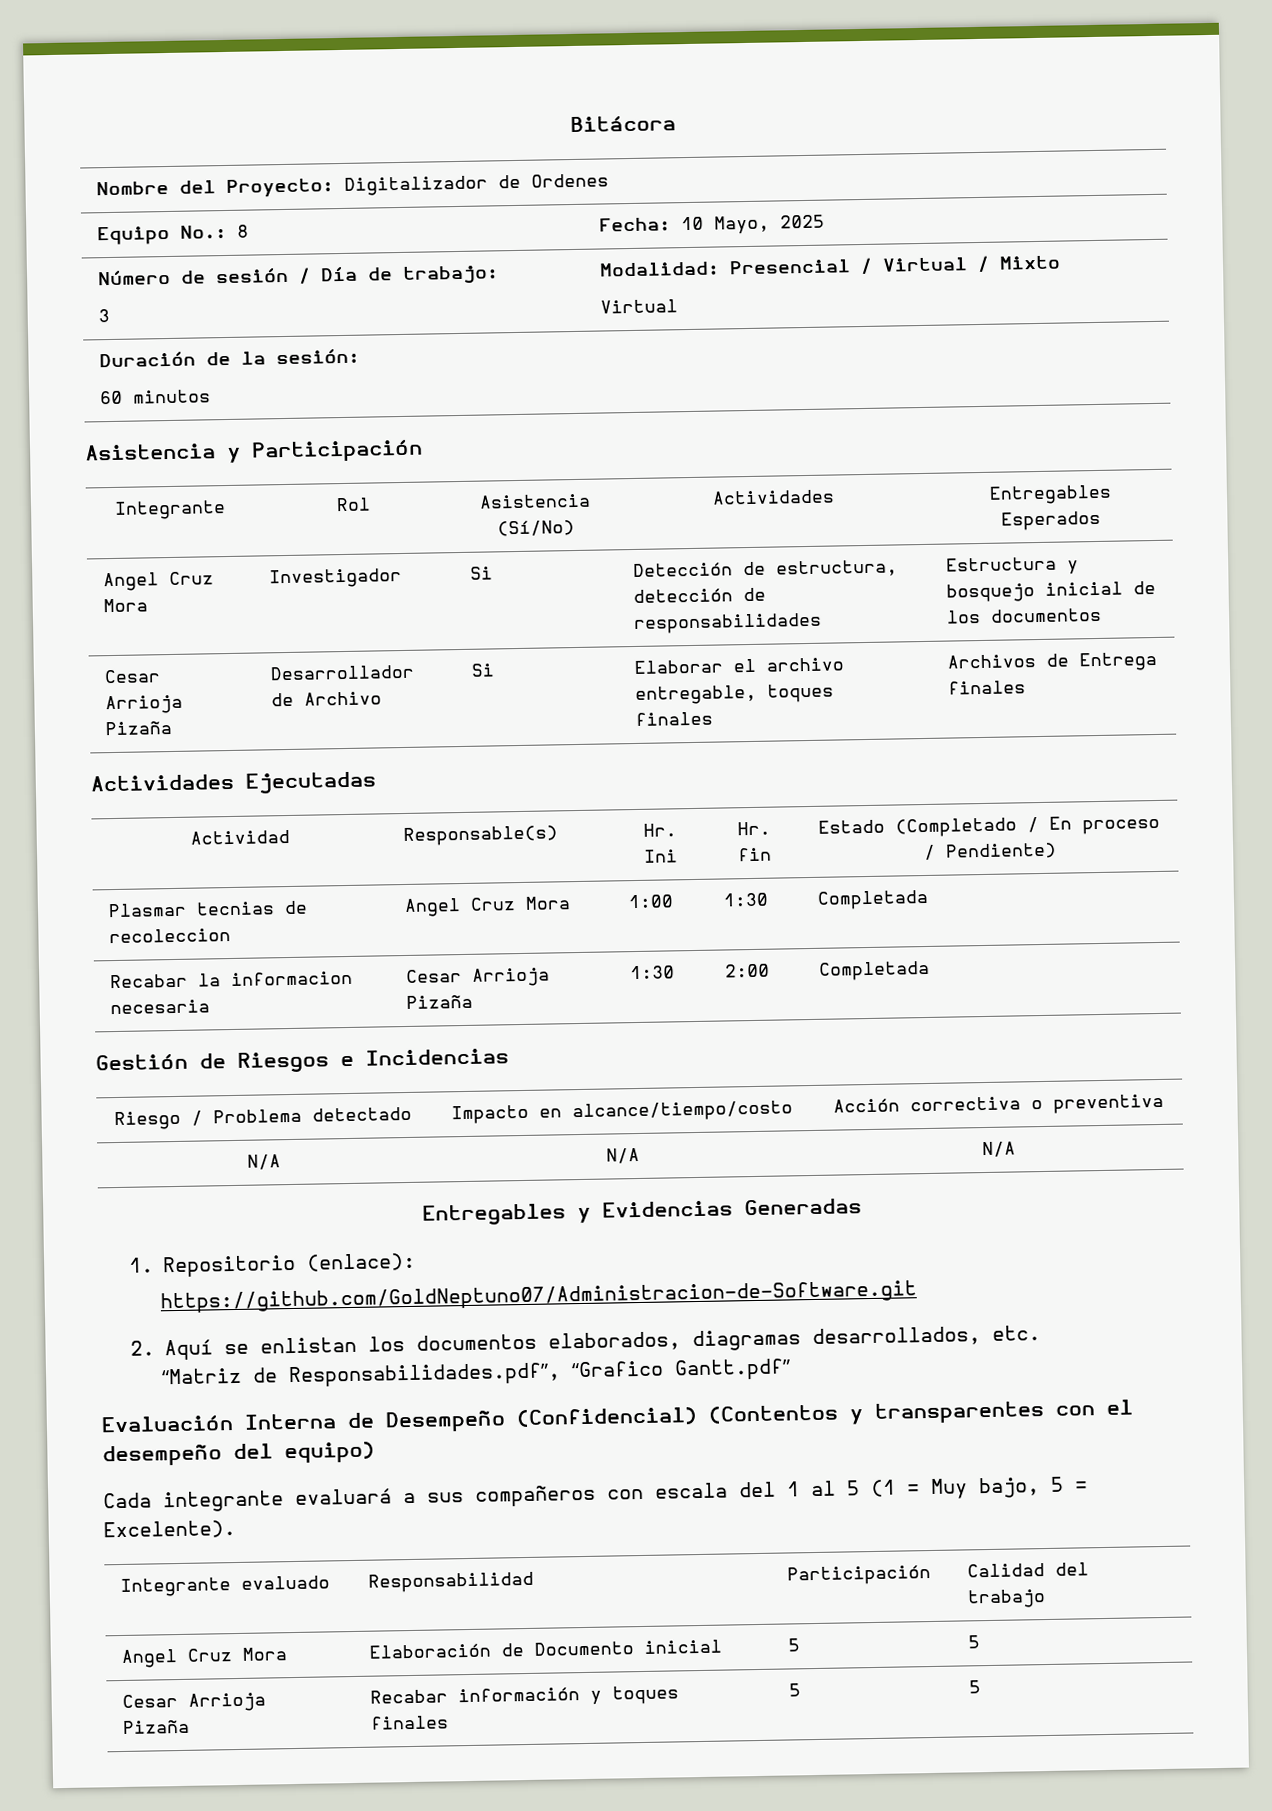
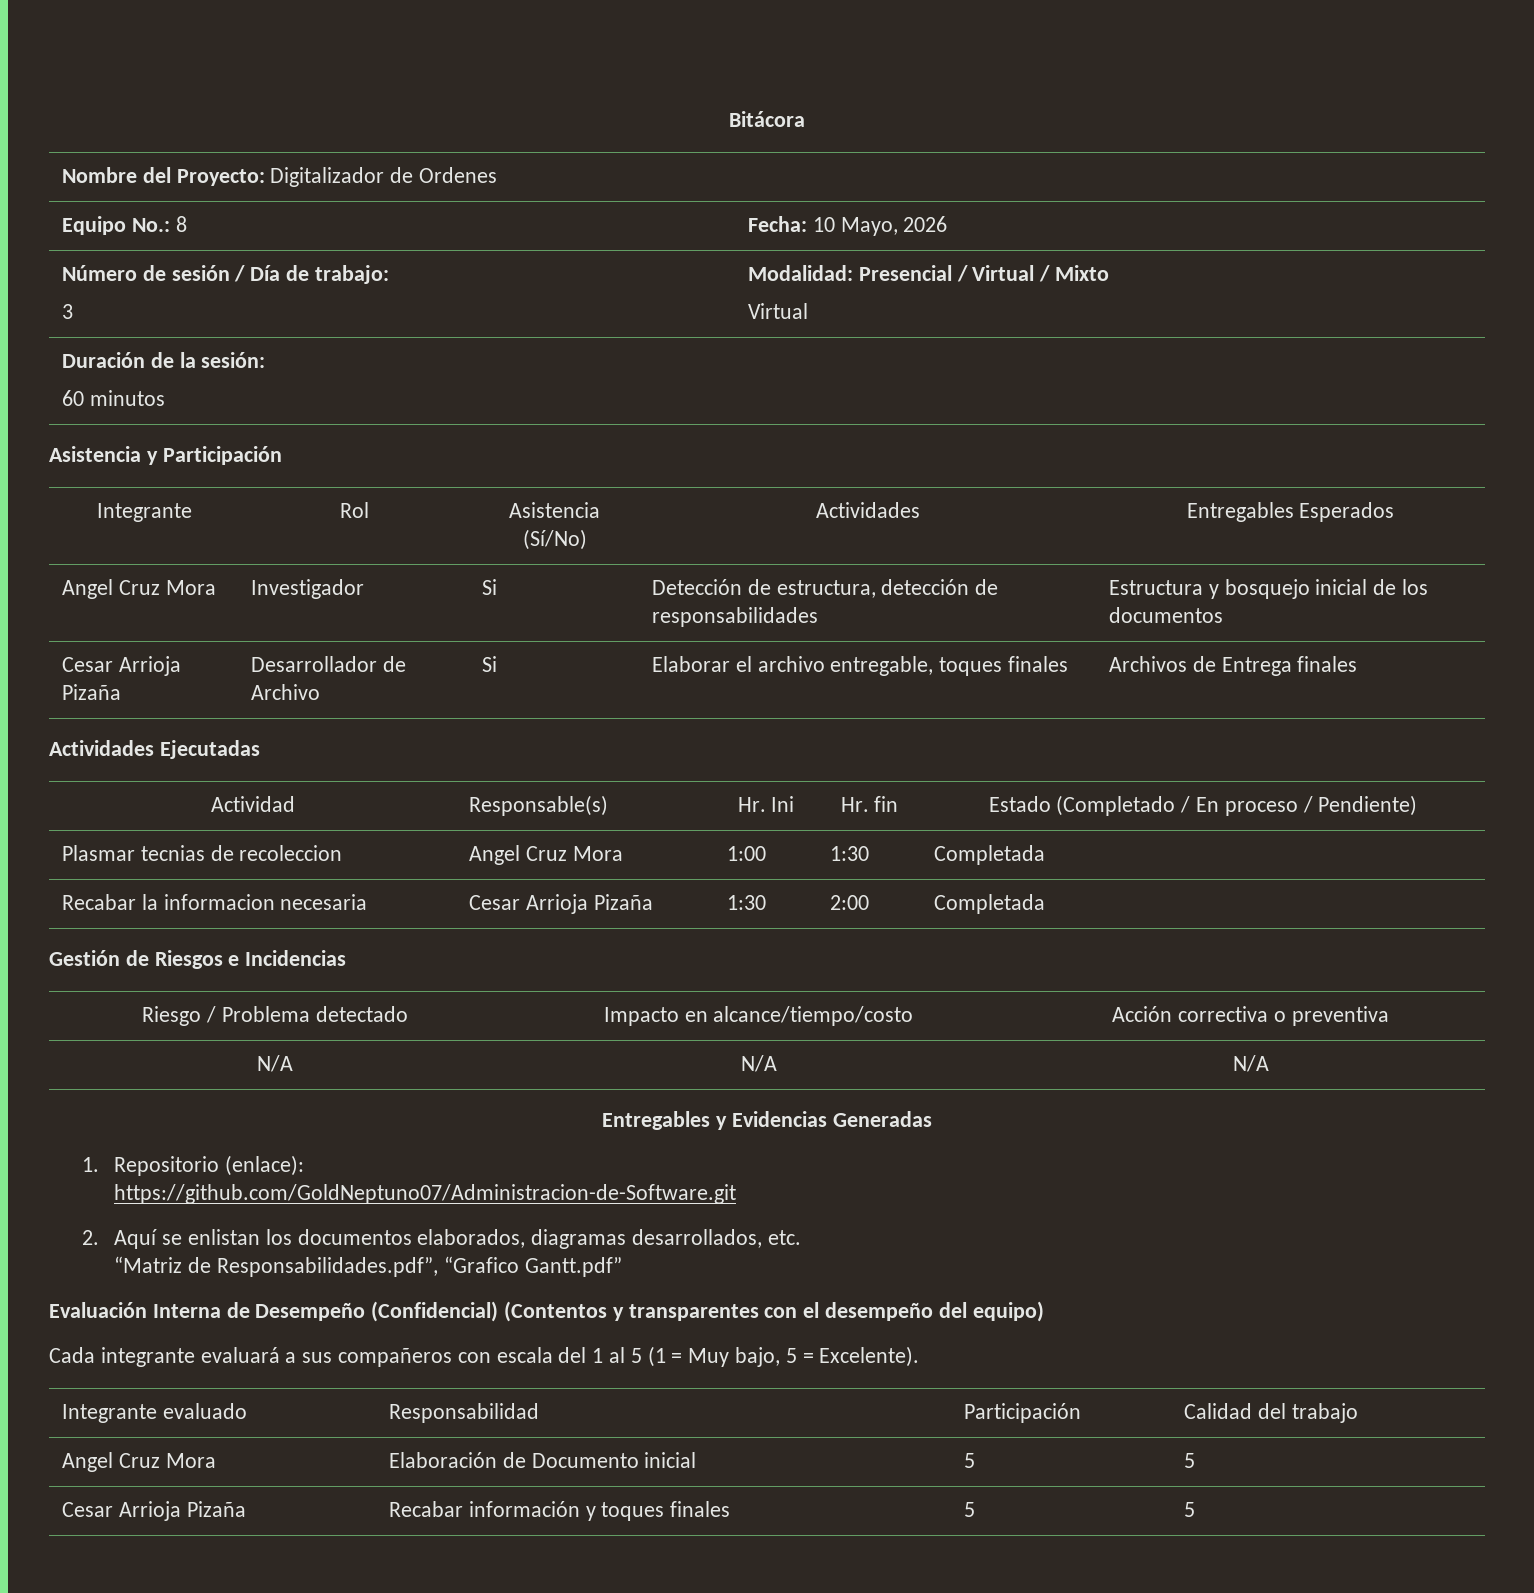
- Equipo No.: 8 | Fecha: 10 Mayo, 2025
+ Equipo No.: 8 | Fecha: 10 Mayo, 2026

